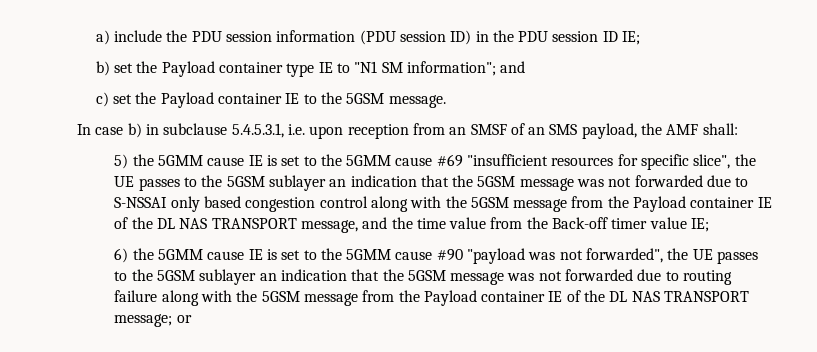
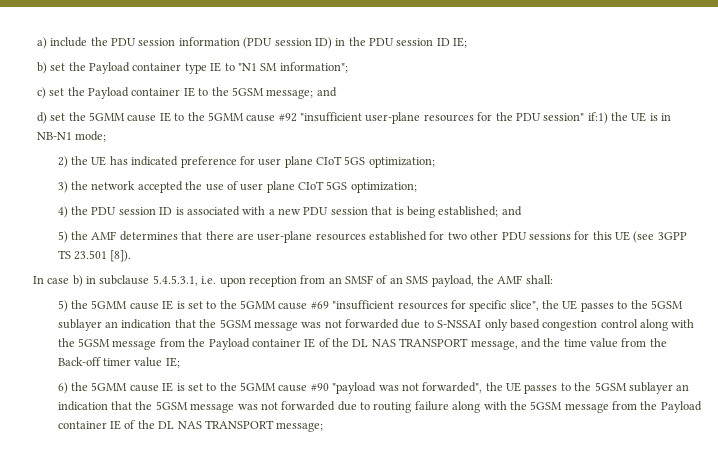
- b) set the Payload container type IE to "N1 SM information"; and
+ b) set the Payload container type IE to "N1 SM information";
- c) set the Payload container IE to the 5GSM message.
+ c) set the Payload container IE to the 5GSM message; and
+ d) set the 5GMM cause IE to the 5GMM cause #92 "insufficient user-plane resources for the PDU session" if:1) the UE is in NB-N1 mode;
+ 2) the UE has indicated preference for user plane CIoT 5GS optimization;
+ 3) the network accepted the use of user plane CIoT 5GS optimization;
+ 4) the PDU session ID is associated with a new PDU session that is being established; and
+ 5) the AMF determines that there are user-plane resources established for two other PDU sessions for this UE (see 3GPP TS 23.501 [8]).
- 6) the 5GMM cause IE is set to the 5GMM cause #90 "payload was not forwarded", the UE passes to the 5GSM sublayer an indication that the 5GSM message was not forwarded due to routing failure along with the 5GSM message from the Payload container IE of the DL NAS TRANSPORT message; or
+ 6) the 5GMM cause IE is set to the 5GMM cause #90 "payload was not forwarded", the UE passes to the 5GSM sublayer an indication that the 5GSM message was not forwarded due to routing failure along with the 5GSM message from the Payload container IE of the DL NAS TRANSPORT message;

